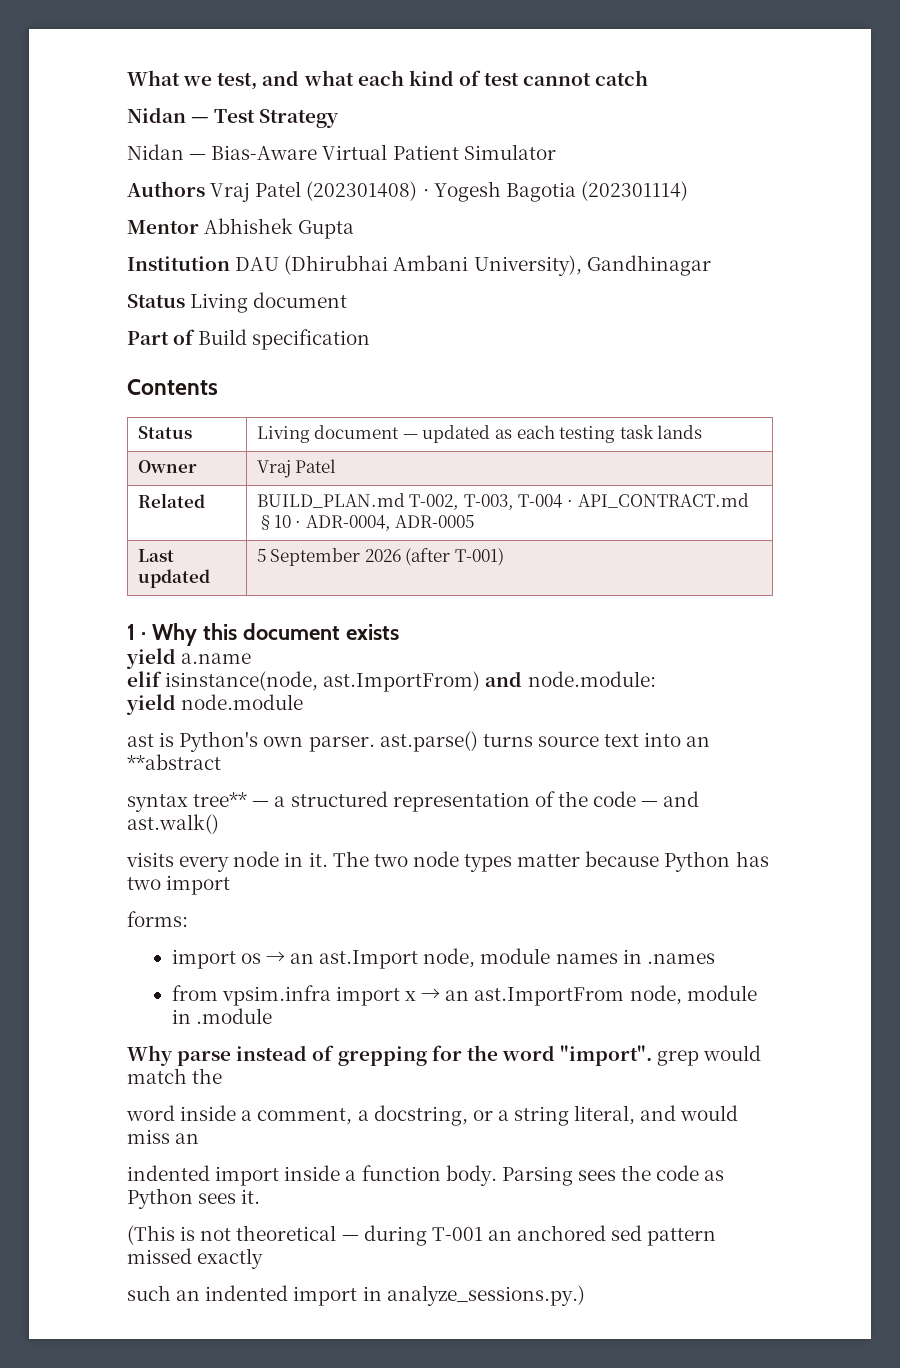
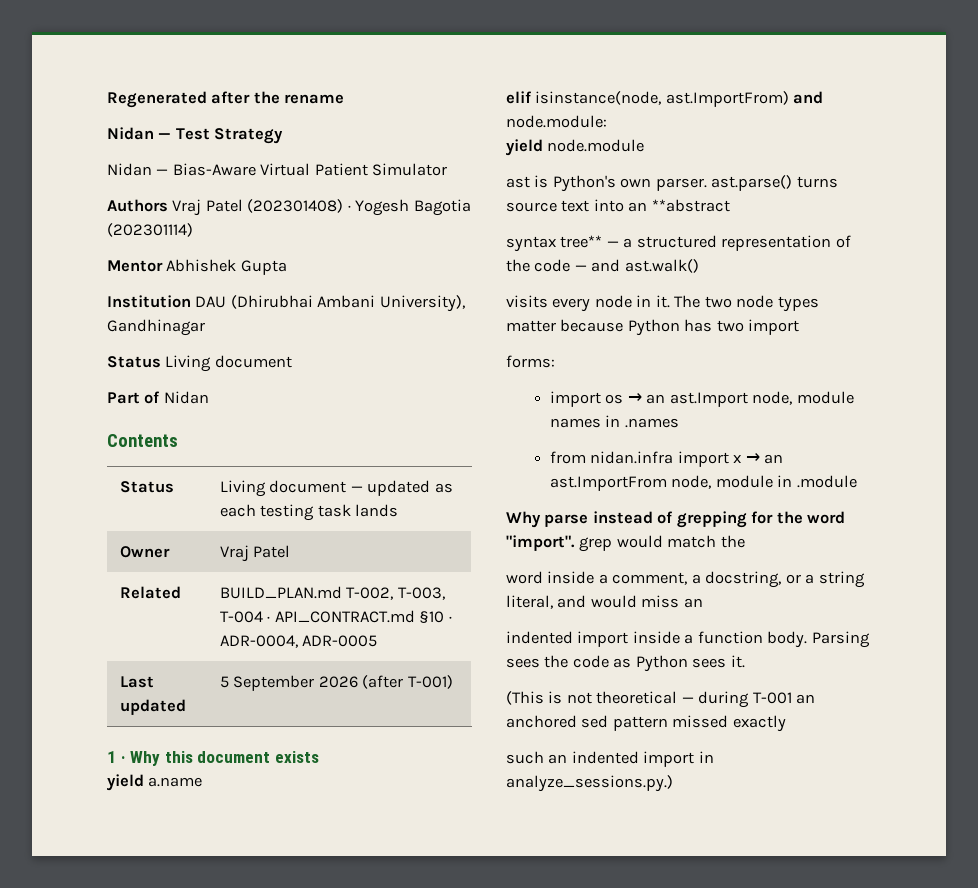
- What we test, and what each kind of test cannot catch
+ Regenerated after the rename
- Part of Build specification
+ Part of Nidan
- from vpsim.infra import x → an ast.ImportFrom node, module in .module
+ from nidan.infra import x → an ast.ImportFrom node, module in .module

